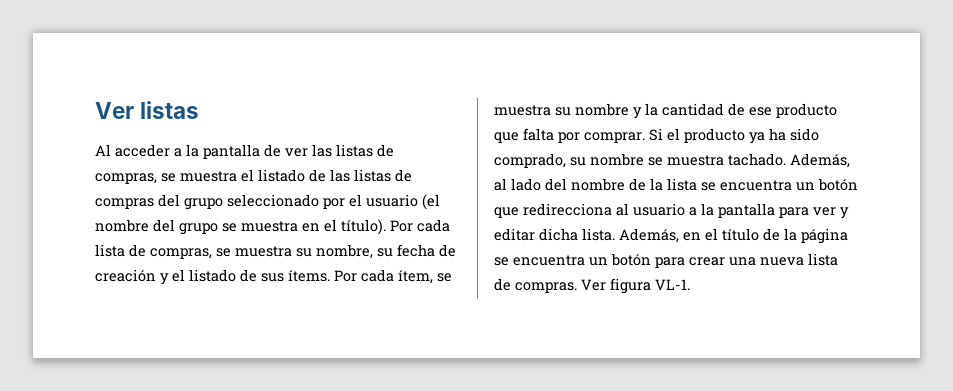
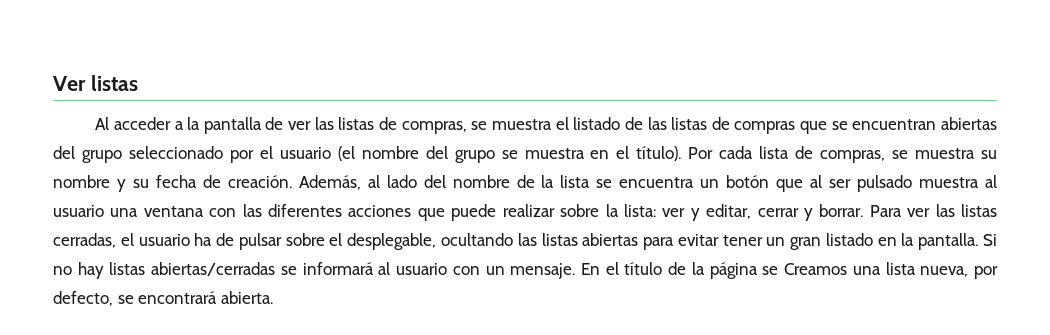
- Al acceder a la pantalla de ver las listas de compras, se muestra el listado de las listas de compras del grupo seleccionado por el usuario (el nombre del grupo se muestra en el título).
+ Al acceder a la pantalla de ver las listas de compras, se muestra el listado de las listas de compras que se encuentran abiertas del grupo seleccionado por el usuario (el nombre del grupo se muestra en el título).
- Por cada lista de compras, se muestra su nombre, su fecha de creación y el listado de sus ítems. Por cada ítem, se muestra su nombre y la cantidad de ese producto que falta por comprar. Si el producto ya ha sido comprado, su nombre se muestra tachado.
+ Por cada lista de compras, se muestra su nombre y su fecha de creación.
- Además, al lado del nombre de la lista se encuentra un botón que redirecciona al usuario a la pantalla para ver y editar dicha lista. Además, en el título de la página se encuentra un botón para crear una nueva lista de compras. Ver figura VL-1.
+ Además, al lado del nombre de la lista se encuentra un botón que al ser pulsado muestra al usuario una ventana con las diferentes acciones que puede realizar sobre la lista: ver y editar, cerrar y borrar. Para ver las listas cerradas, el usuario ha de pulsar sobre el desplegable, ocultando las listas abiertas para evitar tener un gran listado en la pantalla. Si no hay listas abiertas/cerradas se informará al usuario con un mensaje. En el título de la página se Creamos una lista nueva, por defecto, se encontrará abierta.

